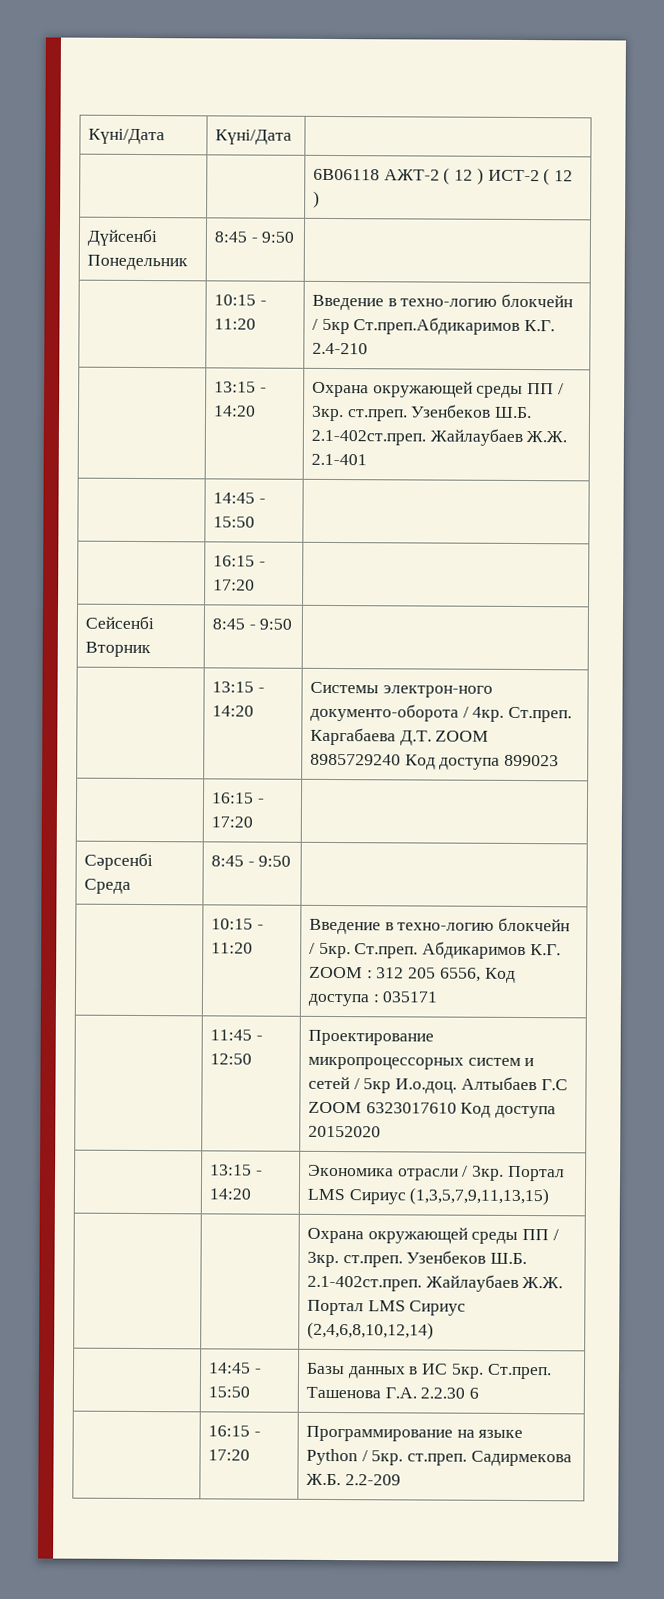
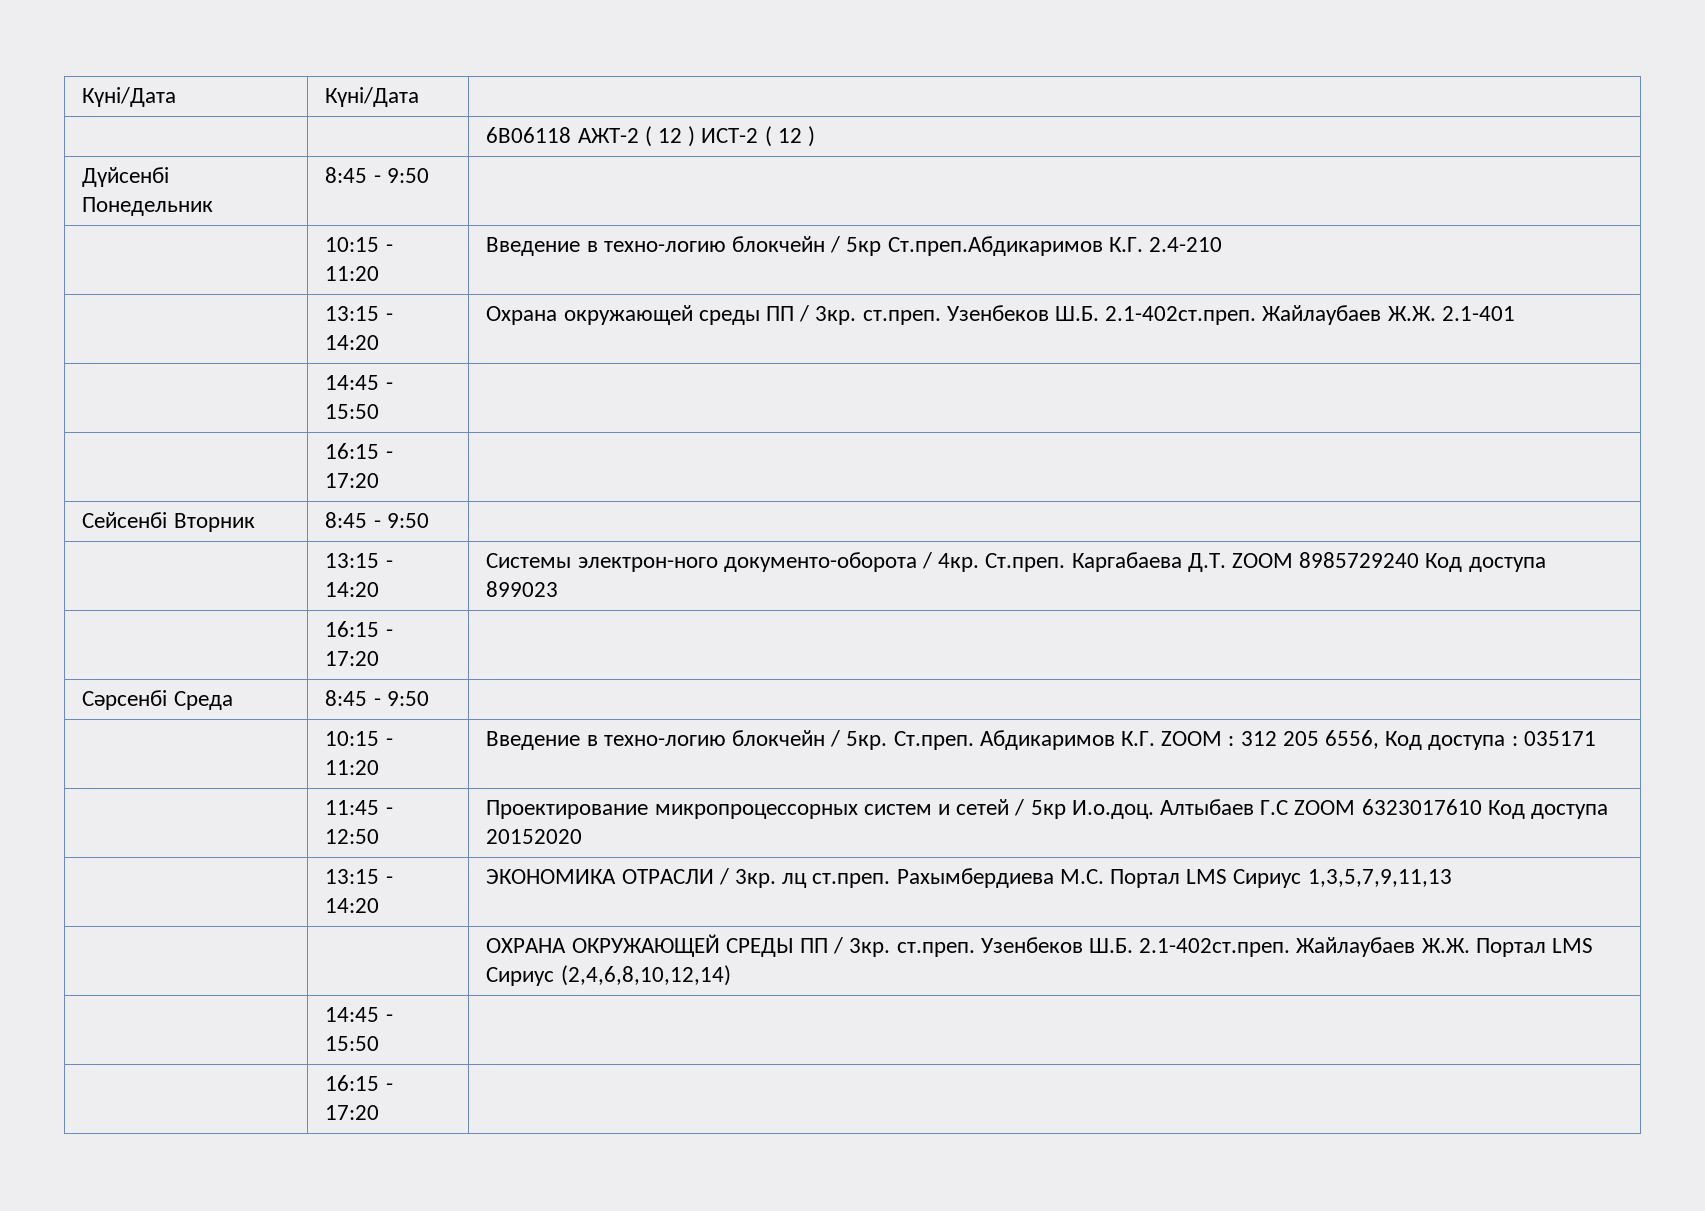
- | 13:15 - 14:20 | Экономика отрасли / 3кр. Портал LMS Сириус (1,3,5,7,9,11,13,15)
- | | Охрана окружающей среды ПП / 3кр. ст.преп. Узенбеков Ш.Б. 2.1-402ст.преп. Жайлаубаев Ж.Ж. Портал LMS Сириус (2,4,6,8,10,12,14)
- | 14:45 - 15:50 | Базы данных в ИС 5кр. Ст.преп. Ташенова Г.А. 2.2.30 6
- | 16:15 - 17:20 | Программирование на языке Python / 5кр. ст.преп. Садирмекова Ж.Б. 2.2-209
+ | 13:15 - 14:20 | ЭКОНОМИКА ОТРАСЛИ / 3кр. лц ст.преп. Рахымбердиева М.С. Портал LMS Сириус 1,3,5,7,9,11,13
+ | | ОХРАНА ОКРУЖАЮЩЕЙ СРЕДЫ ПП / 3кр. ст.преп. Узенбеков Ш.Б. 2.1-402ст.преп. Жайлаубаев Ж.Ж. Портал LMS Сириус (2,4,6,8,10,12,14)
+ | 14:45 - 15:50 |
+ | 16:15 - 17:20 |

